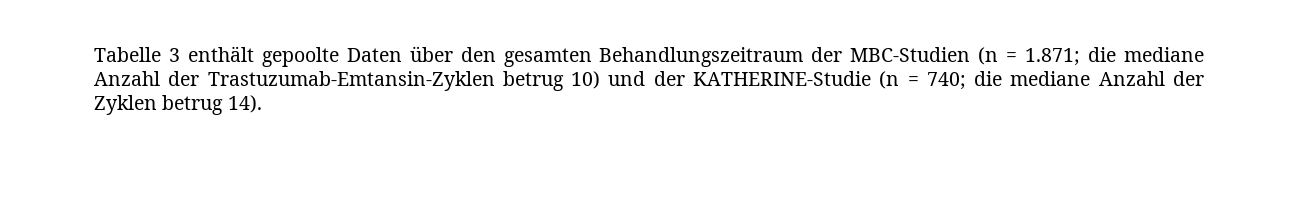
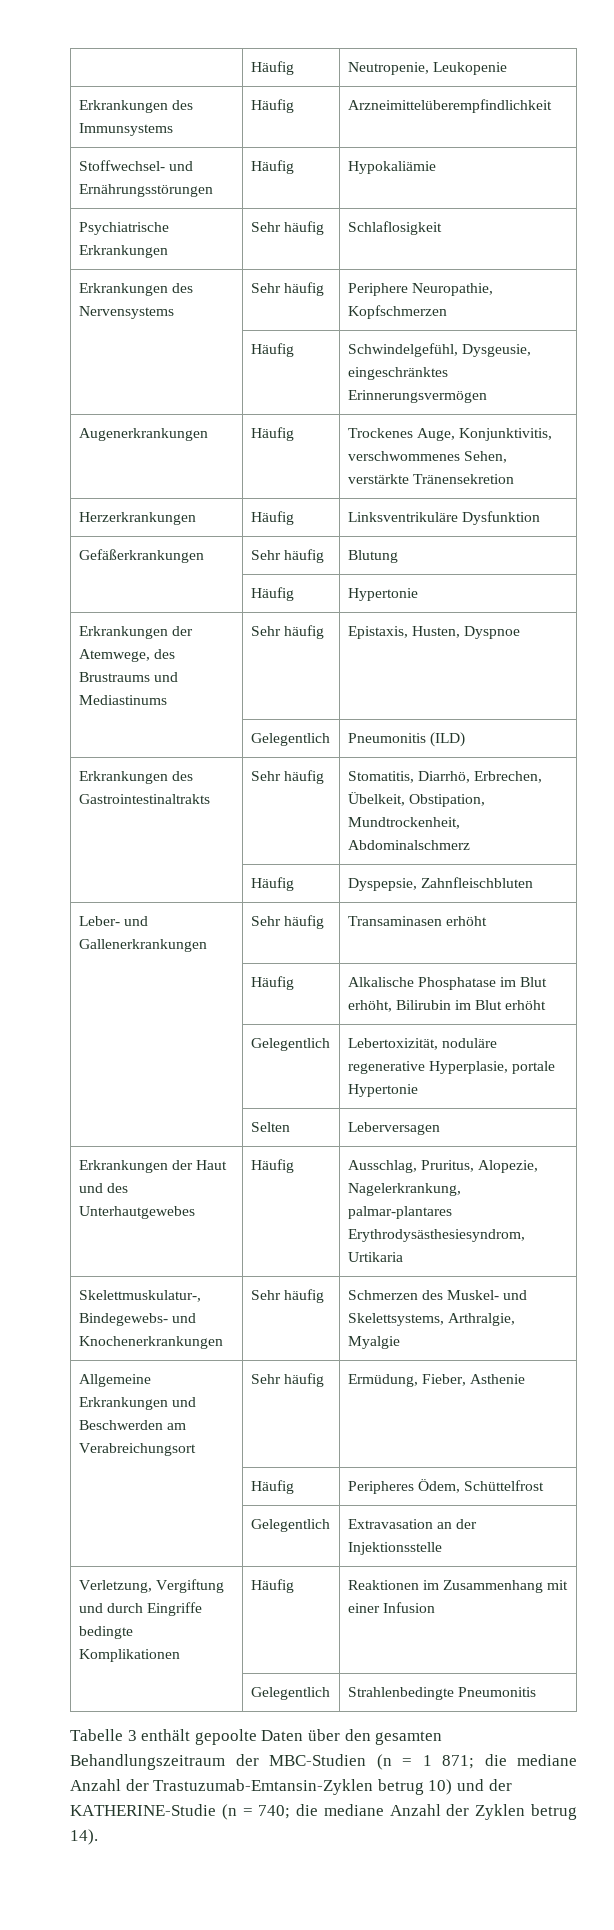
+ | Häufig | Neutropenie, Leukopenie
+ Erkrankungen des Immunsystems | Häufig | Arzneimittelüberempfindlichkeit
+ Stoffwechsel- und Ernährungsstörungen | Häufig | Hypokaliämie
+ Psychiatrische Erkrankungen | Sehr häufig | Schlaflosigkeit
+ Erkrankungen des Nervensystems | Sehr häufig | Periphere Neuropathie, Kopfschmerzen
+ | Häufig | Schwindelgefühl, Dysgeusie, eingeschränktes Erinnerungsvermögen
+ Augenerkrankungen | Häufig | Trockenes Auge, Konjunktivitis, verschwommenes Sehen, verstärkte Tränensekretion
+ Herzerkrankungen | Häufig | Linksventrikuläre Dysfunktion
+ Gefäßerkrankungen | Sehr häufig | Blutung
+ | Häufig | Hypertonie
+ Erkrankungen der Atemwege, des Brustraums und Mediastinums | Sehr häufig | Epistaxis, Husten, Dyspnoe
+ | Gelegentlich | Pneumonitis (ILD)
+ Erkrankungen des Gastrointestinaltrakts | Sehr häufig | Stomatitis, Diarrhö, Erbrechen, Übelkeit, Obstipation, Mundtrockenheit, Abdominalschmerz
+ | Häufig | Dyspepsie, Zahnfleischbluten
+ Leber- und Gallenerkrankungen | Sehr häufig | Transaminasen erhöht
+ | Häufig | Alkalische Phosphatase im Blut erhöht, Bilirubin im Blut erhöht
+ | Gelegentlich | Lebertoxizität, noduläre regenerative Hyperplasie, portale Hypertonie
+ | Selten | Leberversagen
+ Erkrankungen der Haut und des Unterhautgewebes | Häufig | Ausschlag, Pruritus, Alopezie, Nagelerkrankung, palmar-plantares Erythrodysästhesiesyndrom, Urtikaria
+ Skelettmuskulatur-, Bindegewebs- und Knochenerkrankungen | Sehr häufig | Schmerzen des Muskel- und Skelettsystems, Arthralgie, Myalgie
+ Allgemeine Erkrankungen und Beschwerden am Verabreichungsort | Sehr häufig | Ermüdung, Fieber, Asthenie
+ | Häufig | Peripheres Ödem, Schüttelfrost
+ | Gelegentlich | Extravasation an der Injektionsstelle
+ Verletzung, Vergiftung und durch Eingriffe bedingte Komplikationen | Häufig | Reaktionen im Zusammenhang mit einer Infusion
+ | Gelegentlich | Strahlenbedingte Pneumonitis
- Tabelle 3 enthält gepoolte Daten über den gesamten Behandlungszeitraum der MBC-Studien (n = 1.871; die mediane Anzahl der Trastuzumab-Emtansin-Zyklen betrug 10) und der KATHERINE-Studie (n = 740; die mediane Anzahl der Zyklen betrug 14).
+ Tabelle 3 enthält gepoolte Daten über den gesamten Behandlungszeitraum der MBC-Studien (n = 1 871; die mediane Anzahl der Trastuzumab-Emtansin-Zyklen betrug 10) und der KATHERINE-Studie (n = 740; die mediane Anzahl der Zyklen betrug 14).

